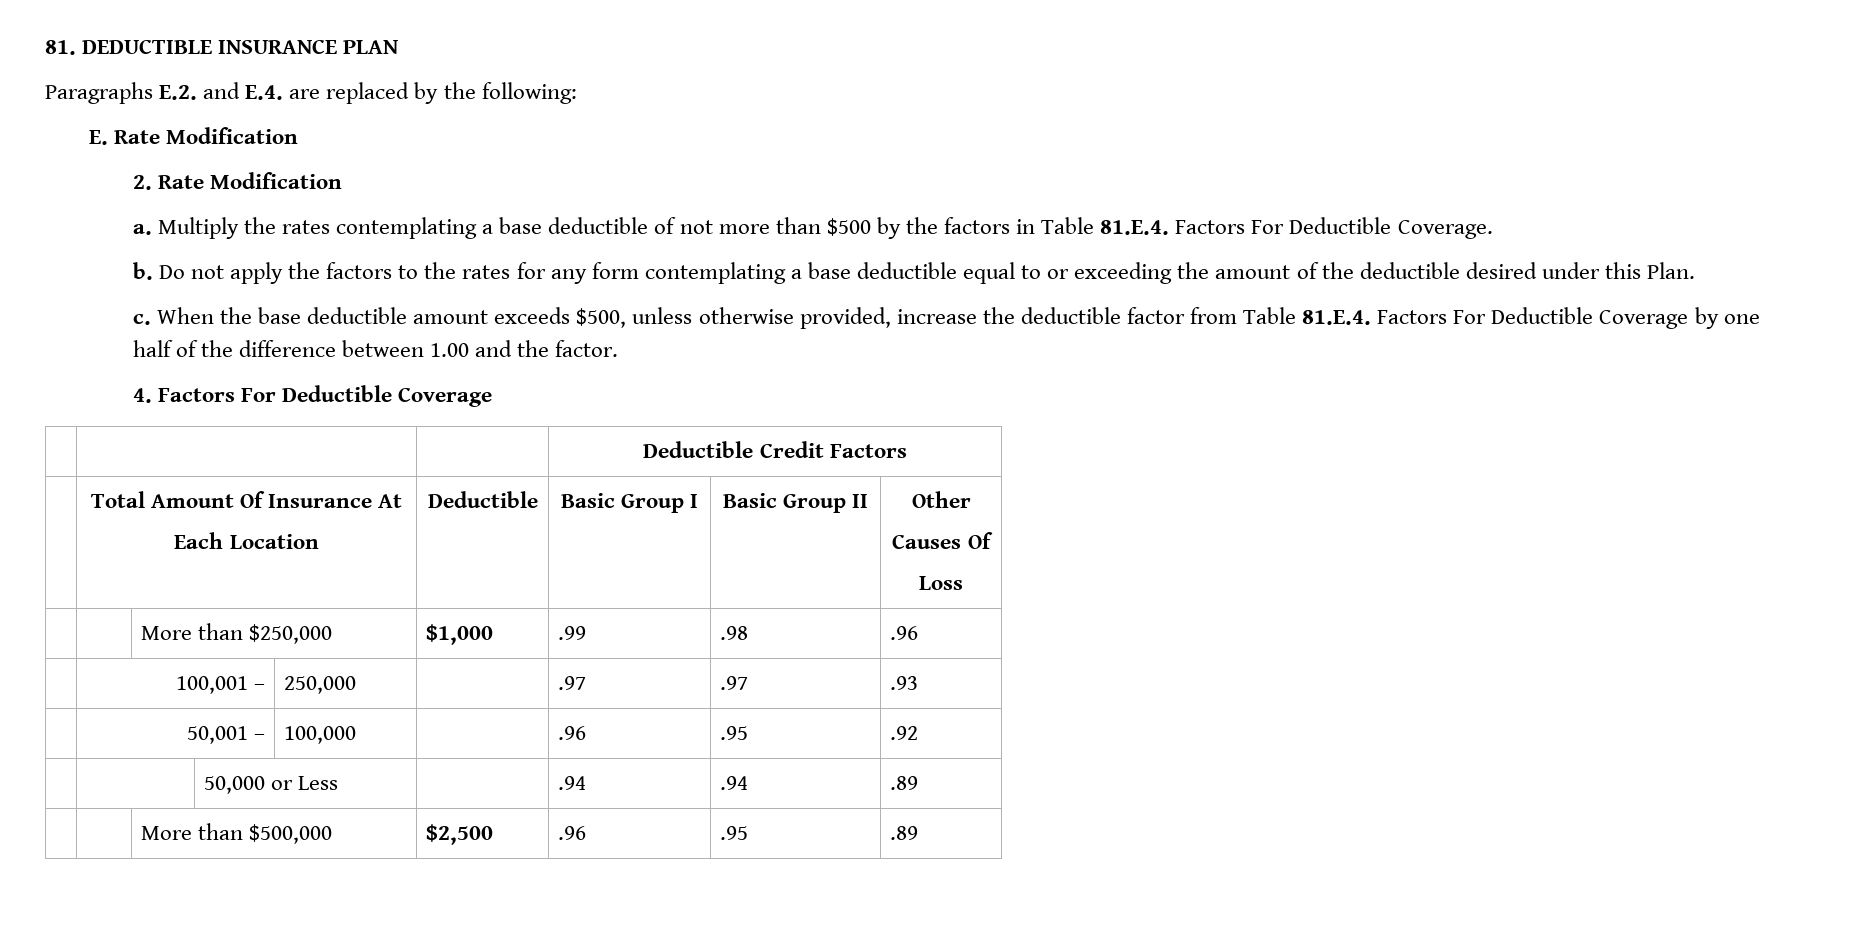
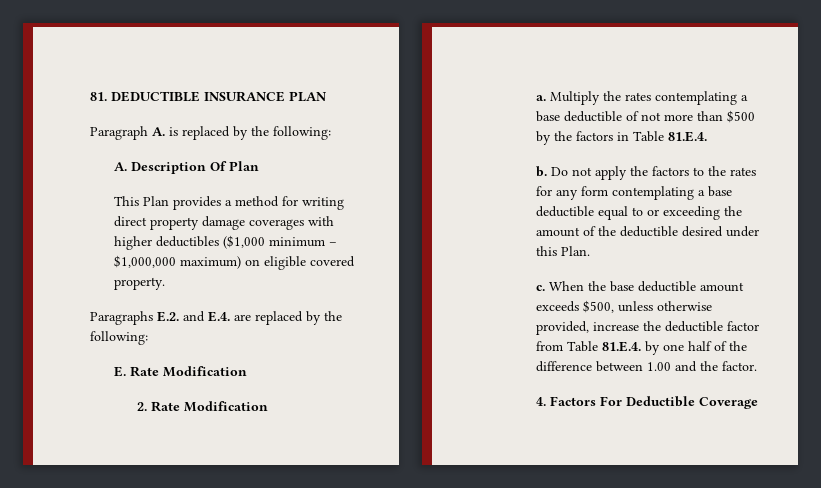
+ Paragraph A. is replaced by the following:
+ A. Description Of Plan
+ This Plan provides a method for writing direct property damage coverages with higher deductibles ($1,000 minimum – $1,000,000 maximum) on eligible covered property.
- Multiply the rates contemplating a base deductible of not more than $500 by the factors in Table 81.E.4. Factors For Deductible Coverage.
+ Multiply the rates contemplating a base deductible of not more than $500 by the factors in Table 81.E.4.
- When the base deductible amount exceeds $500, unless otherwise provided, increase the deductible factor from Table 81.E.4. Factors For Deductible Coverage by one half of the difference between 1.00 and the factor.
+ When the base deductible amount exceeds $500, unless otherwise provided, increase the deductible factor from Table 81.E.4. by one half of the difference between 1.00 and the factor.
- | | | Deductible Credit Factors
- | Total Amount Of Insurance At
- Each Location | Deductible | Basic Group I | Basic Group II | Other
- Causes Of
- Loss
- | | More than $250,000 | $1,000 | .99 | .98 | .96
- | 100,001 – | 250,000 | | .97 | .97 | .93
- | 50,001 – | 100,000 | | .96 | .95 | .92
- | | 50,000 or Less | | .94 | .94 | .89
- | | More than $500,000 | $2,500 | .96 | .95 | .89

